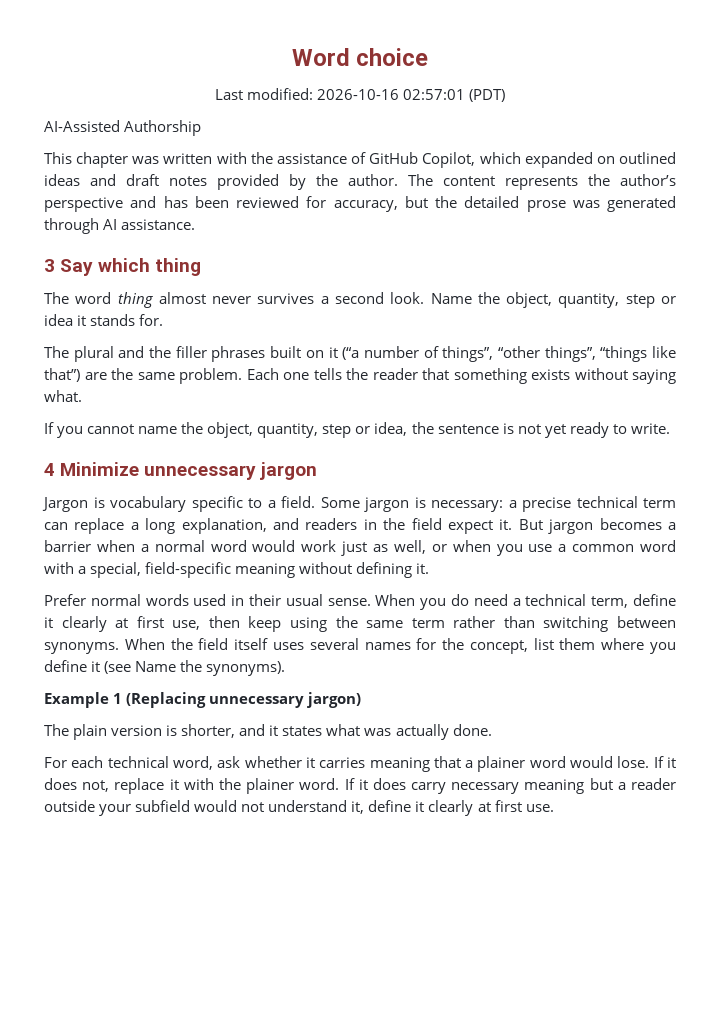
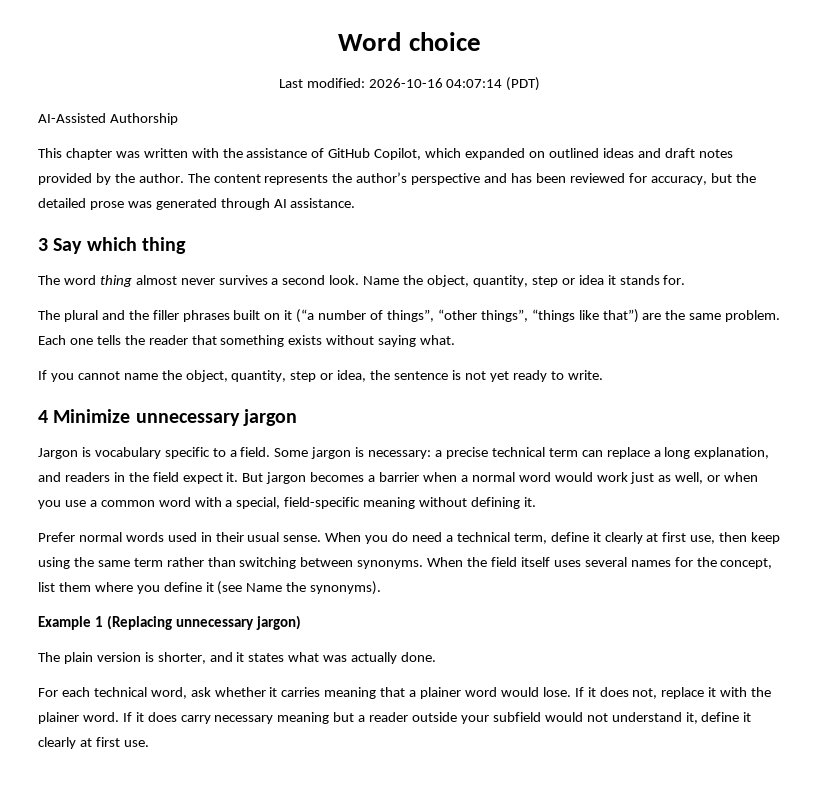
- Last modified: 2026-10-16 02:57:01 (PDT)
+ Last modified: 2026-10-16 04:07:14 (PDT)

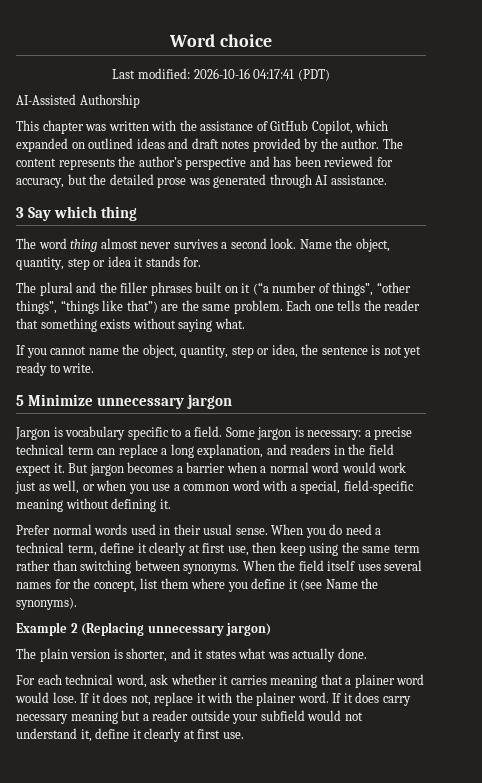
- Last modified: 2026-10-16 04:07:14 (PDT)
+ Last modified: 2026-10-16 04:17:41 (PDT)
- 4 Minimize unnecessary jargon
+ 5 Minimize unnecessary jargon
- Example 1 (Replacing unnecessary jargon)
+ Example 2 (Replacing unnecessary jargon)

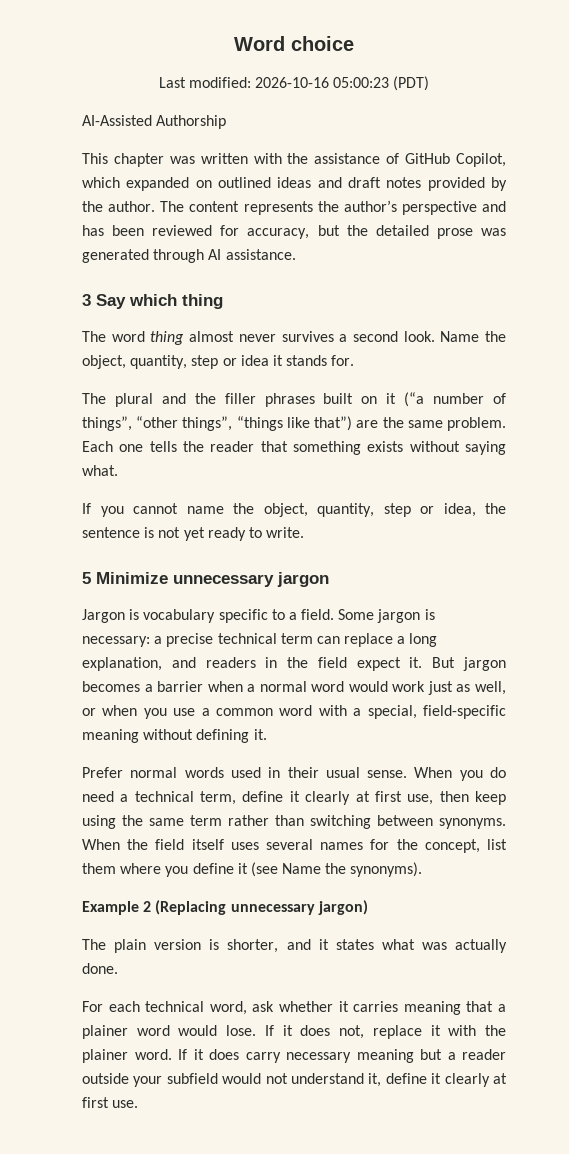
- Last modified: 2026-10-16 04:17:41 (PDT)
+ Last modified: 2026-10-16 05:00:23 (PDT)

